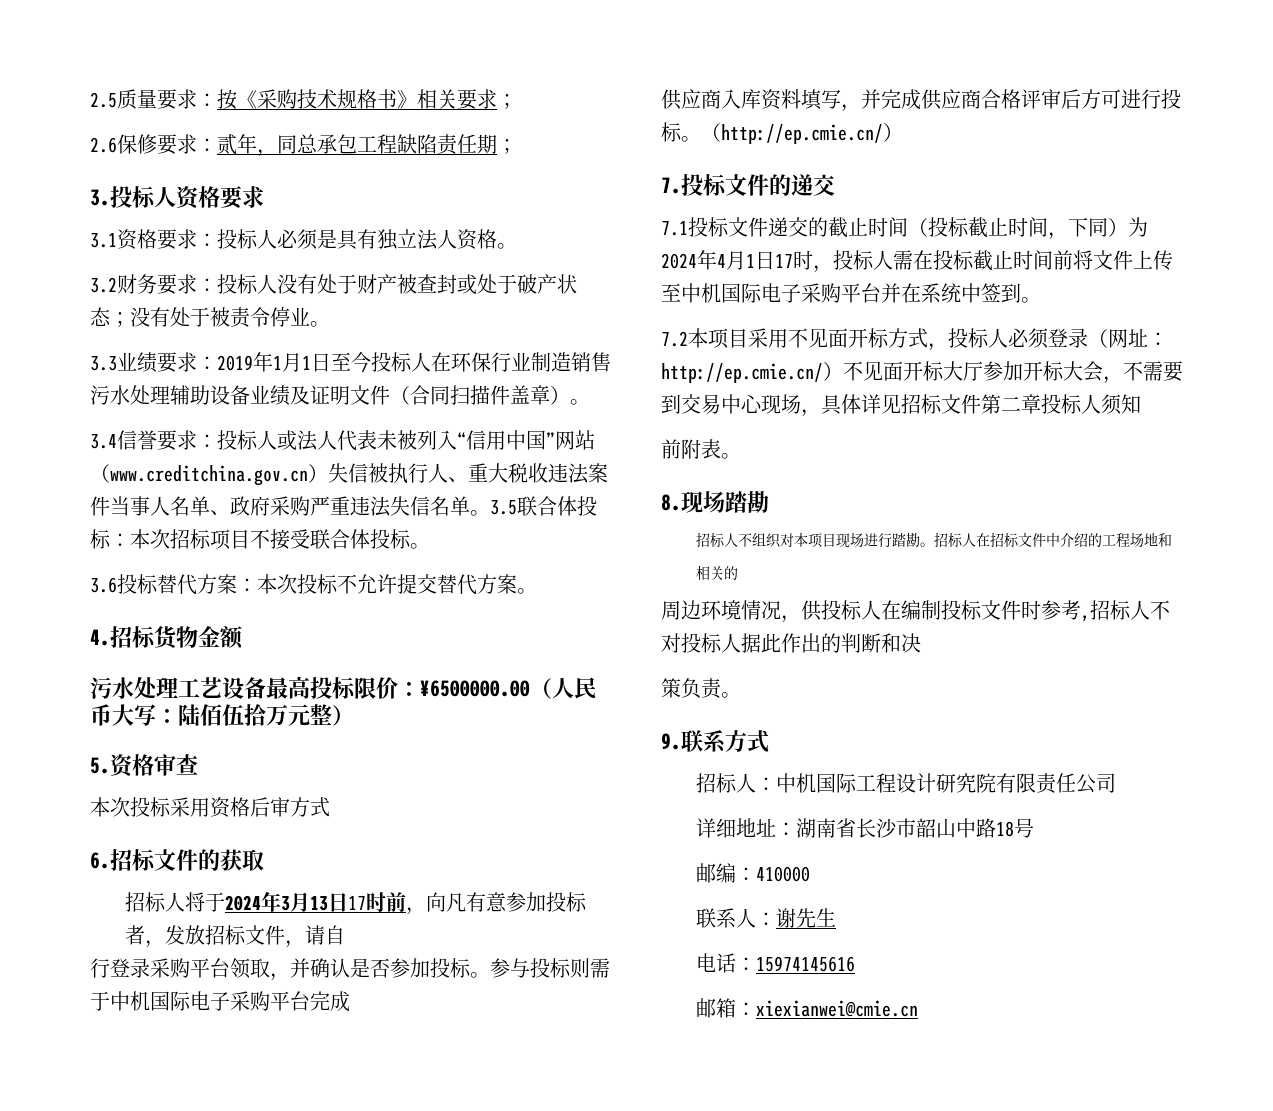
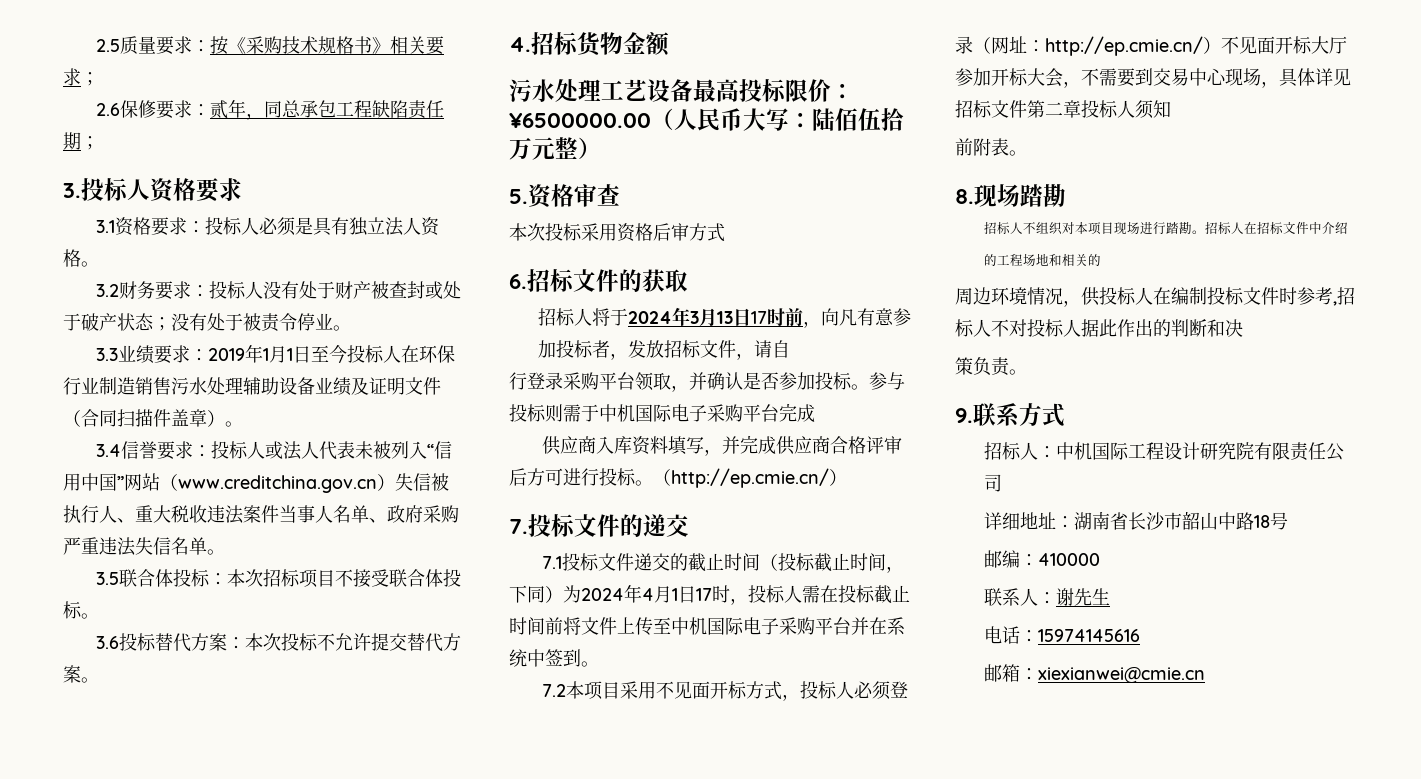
- 3.4信誉要求：投标人或法人代表未被列入“信用中国”网站（www.creditchina.gov.cn）失信被执行人、重大税收违法案件当事人名单、政府采购严重违法失信名单。3.5联合体投标：本次招标项目不接受联合体投标。
+ 3.4信誉要求：投标人或法人代表未被列入“信用中国”网站（www.creditchina.gov.cn）失信被执行人、重大税收违法案件当事人名单、政府采购严重违法失信名单。
+ 3.5联合体投标：本次招标项目不接受联合体投标。

